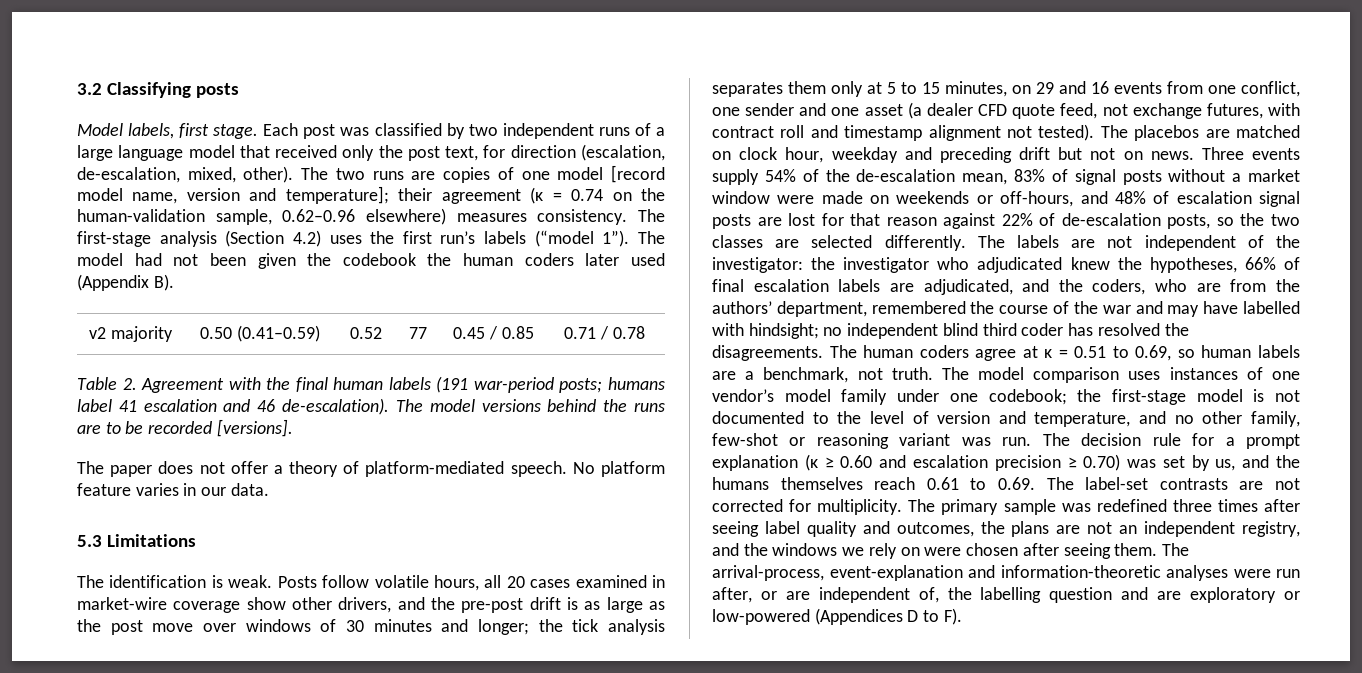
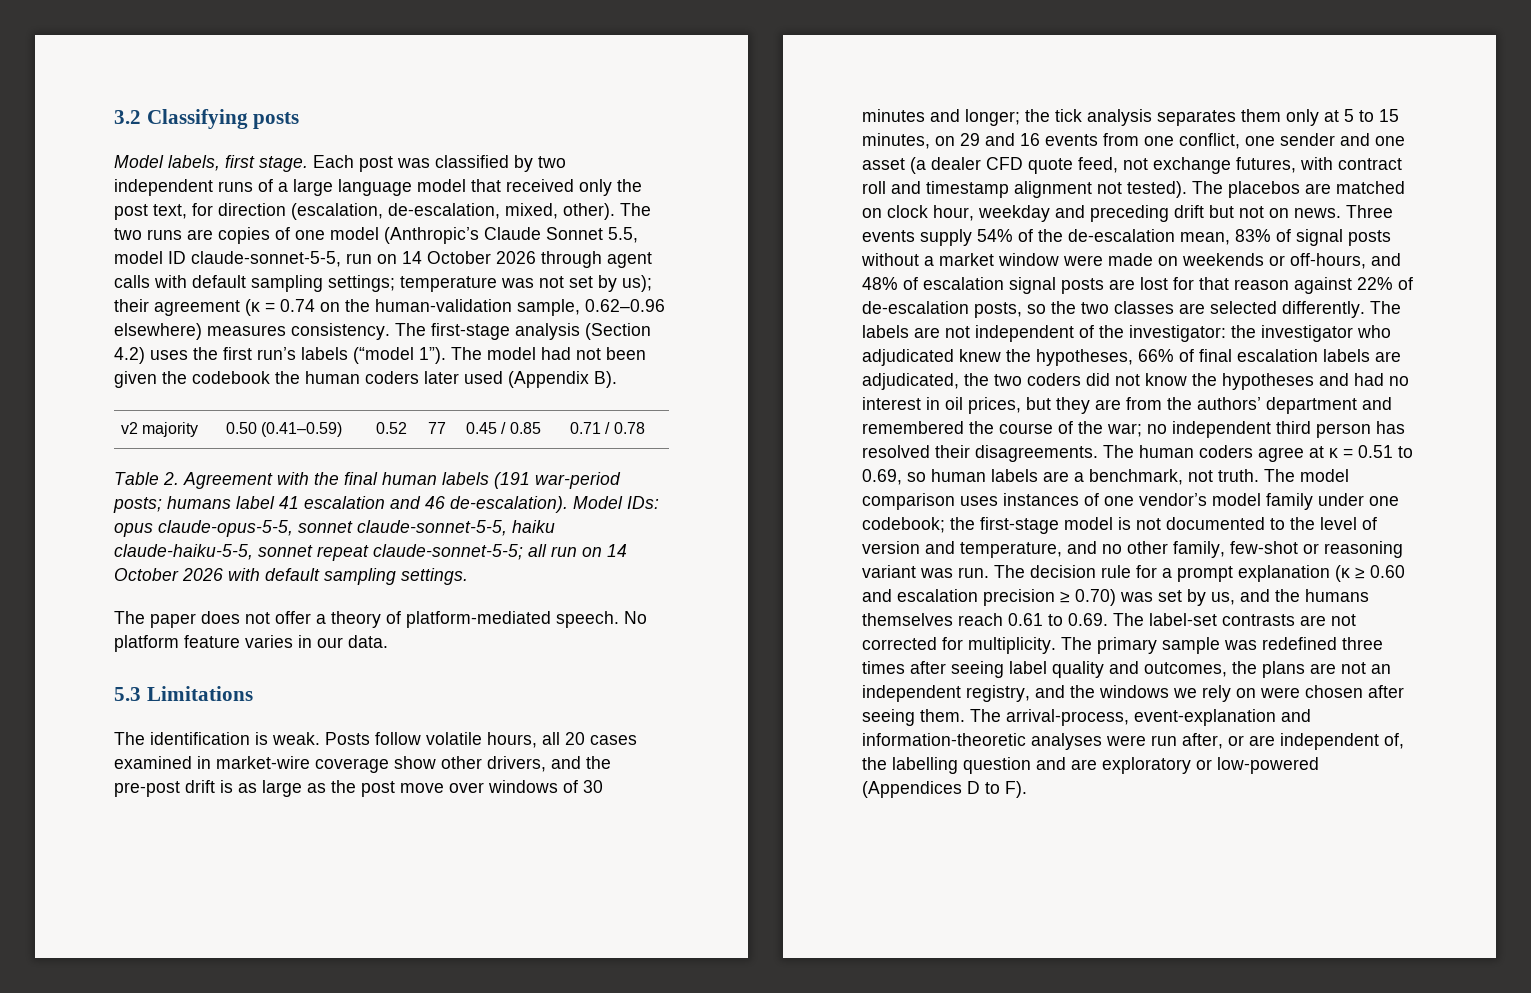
- The two runs are copies of one model [record model name, version and temperature]; their agreement (κ = 0.74 on the human-validation sample, 0.62–0.96 elsewhere) measures consistency.
+ The two runs are copies of one model (Anthropic’s Claude Sonnet 5.5, model ID claude-sonnet-5-5, run on 14 October 2026 through agent calls with default sampling settings; temperature was not set by us); their agreement (κ = 0.74 on the human-validation sample, 0.62–0.96 elsewhere) measures consistency.
- The model versions behind the runs are to be recorded [versions].
+ Model IDs: opus claude-opus-5-5, sonnet claude-sonnet-5-5, haiku claude-haiku-5-5, sonnet repeat claude-sonnet-5-5; all run on 14 October 2026 with default sampling settings.
- The labels are not independent of the investigator: the investigator who adjudicated knew the hypotheses, 66% of final escalation labels are adjudicated, and the coders, who are from the authors’ department, remembered the course of the war and may have labelled with hindsight; no independent blind third coder has resolved the disagreements.
+ The labels are not independent of the investigator: the investigator who adjudicated knew the hypotheses, 66% of final escalation labels are adjudicated, the two coders did not know the hypotheses and had no interest in oil prices, but they are from the authors’ department and remembered the course of the war; no independent third person has resolved their disagreements.

